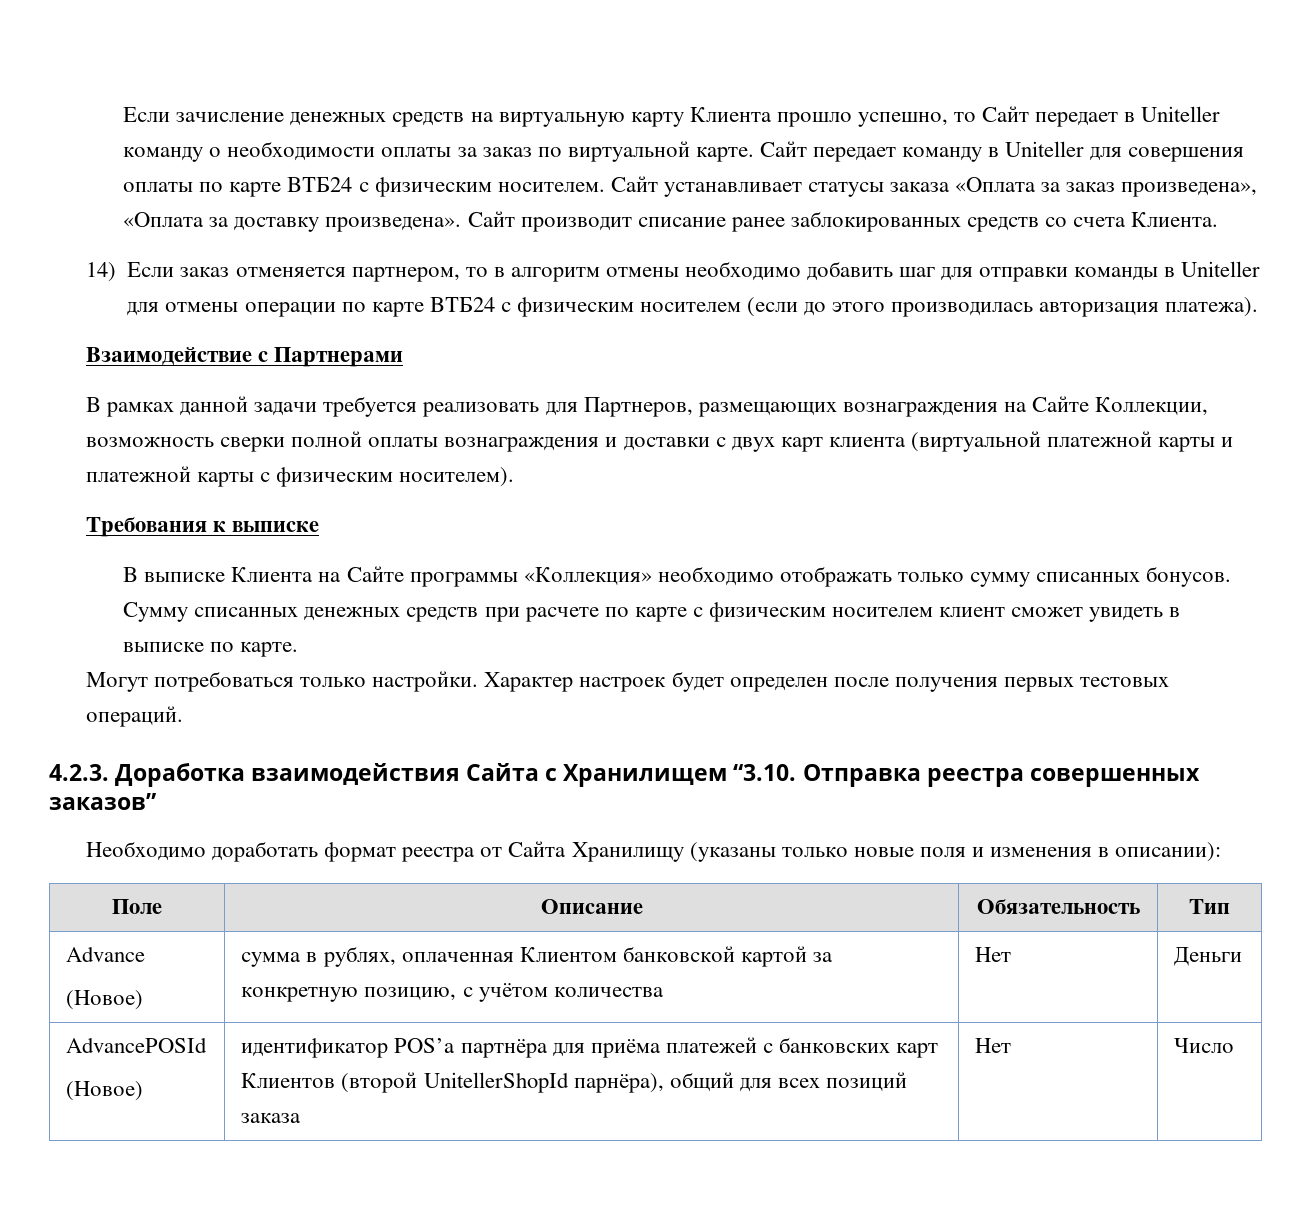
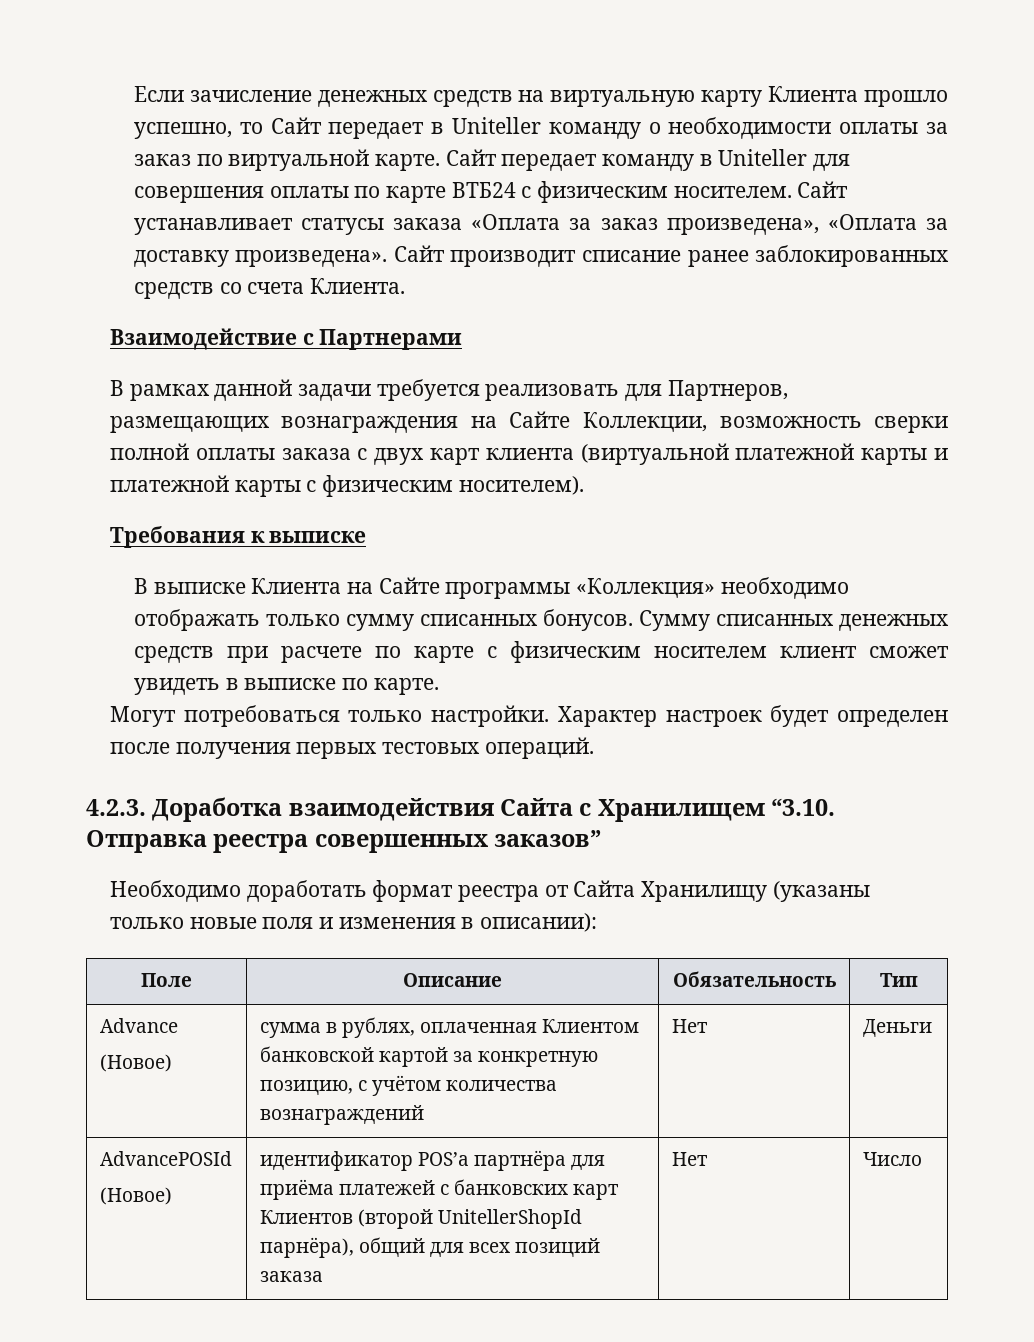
- 14) Если заказ отменяется партнером, то в алгоритм отмены необходимо добавить шаг для отправки команды в Uniteller для отмены операции по карте ВТБ24 с физическим носителем (если до этого производилась авторизация платежа).
- В рамках данной задачи требуется реализовать для Партнеров, размещающих вознаграждения на Сайте Коллекции, возможность сверки полной оплаты вознаграждения и доставки с двух карт клиента (виртуальной платежной карты и платежной карты с физическим носителем).
+ В рамках данной задачи требуется реализовать для Партнеров, размещающих вознаграждения на Сайте Коллекции, возможность сверки полной оплаты заказа с двух карт клиента (виртуальной платежной карты и платежной карты с физическим носителем).
  Advance
- (Новое) | сумма в рублях, оплаченная Клиентом банковской картой за конкретную позицию, с учётом количества | Нет | Деньги
+ (Новое) | сумма в рублях, оплаченная Клиентом банковской картой за конкретную позицию, с учётом количества вознаграждений | Нет | Деньги

